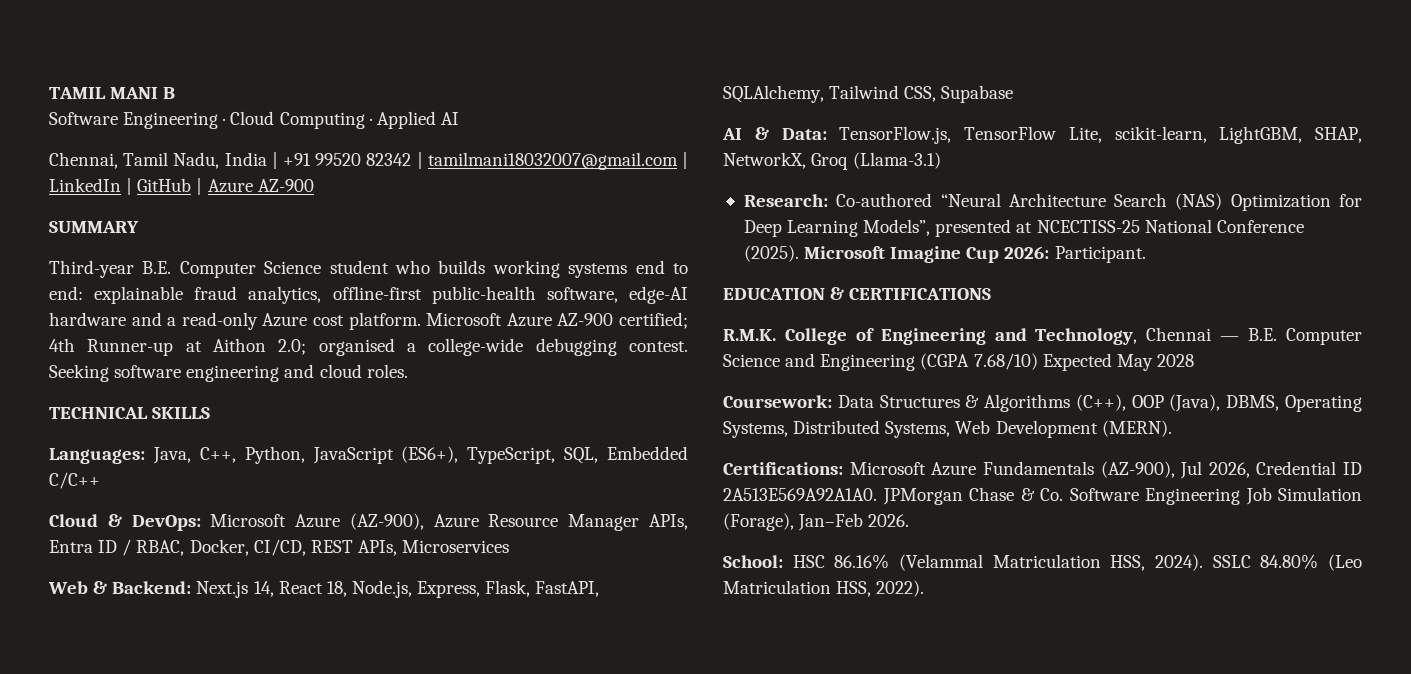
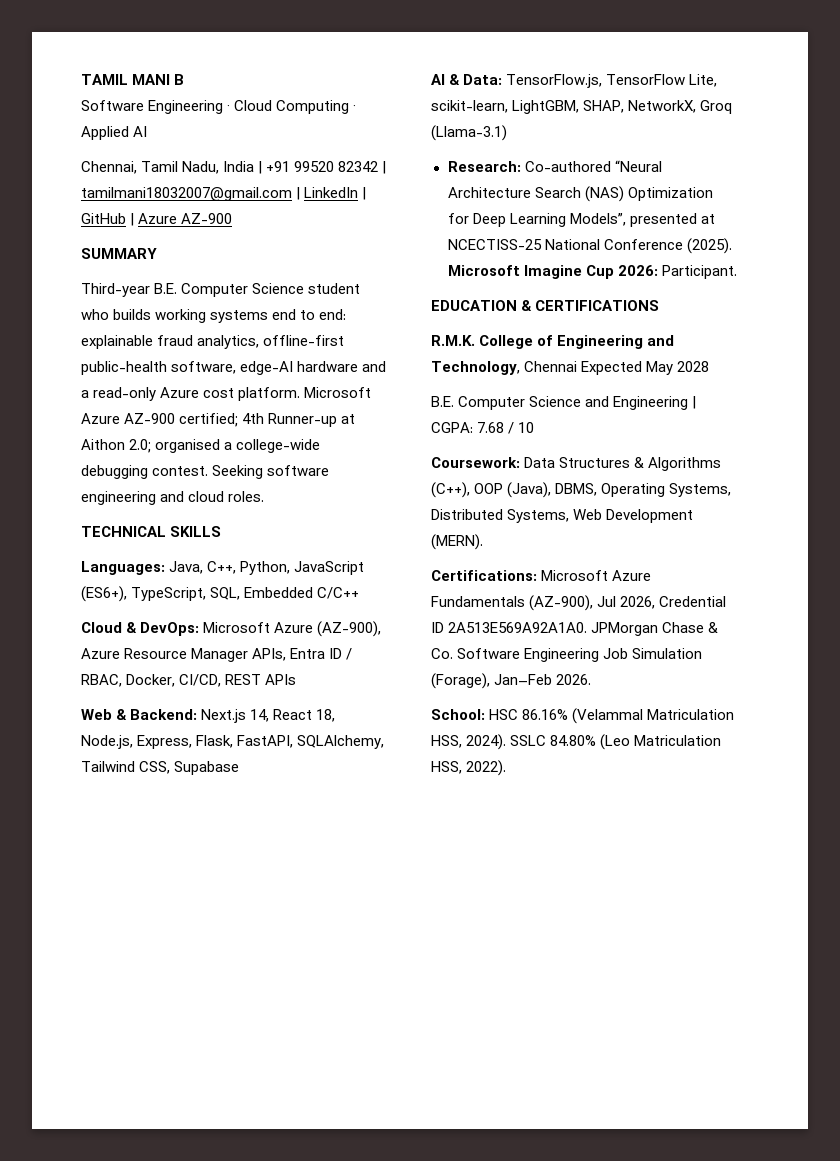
- Cloud & DevOps: Microsoft Azure (AZ-900), Azure Resource Manager APIs, Entra ID / RBAC, Docker, CI/CD, REST APIs, Microservices
+ Cloud & DevOps: Microsoft Azure (AZ-900), Azure Resource Manager APIs, Entra ID / RBAC, Docker, CI/CD, REST APIs
- R.M.K. College of Engineering and Technology, Chennai — B.E. Computer Science and Engineering (CGPA 7.68/10) Expected May 2028
+ R.M.K. College of Engineering and Technology, Chennai Expected May 2028
+ B.E. Computer Science and Engineering | CGPA: 7.68 / 10

